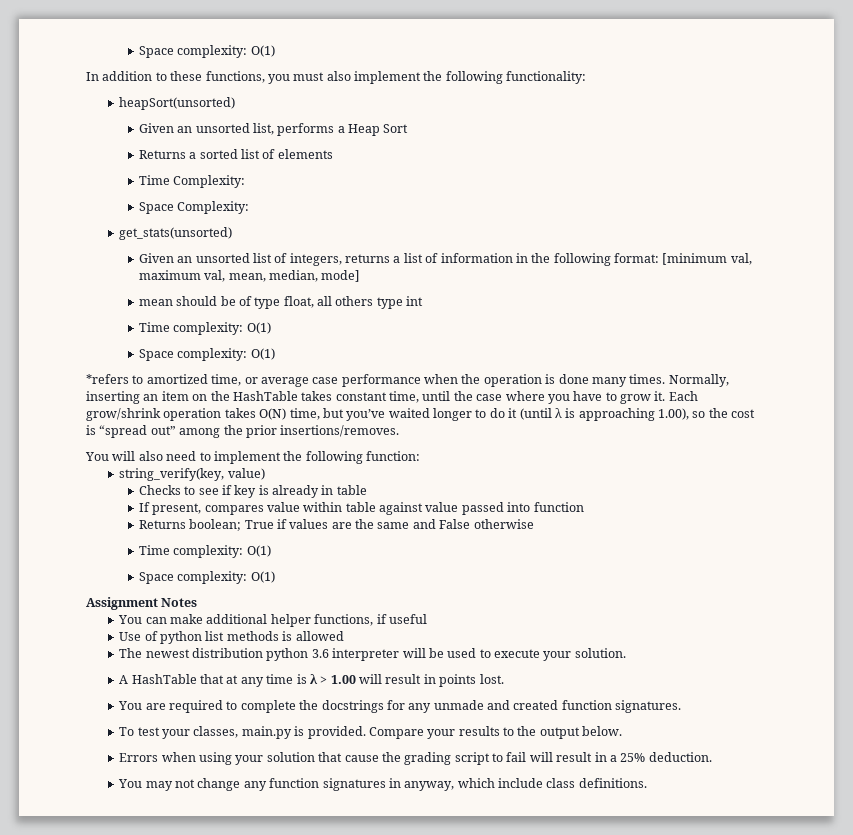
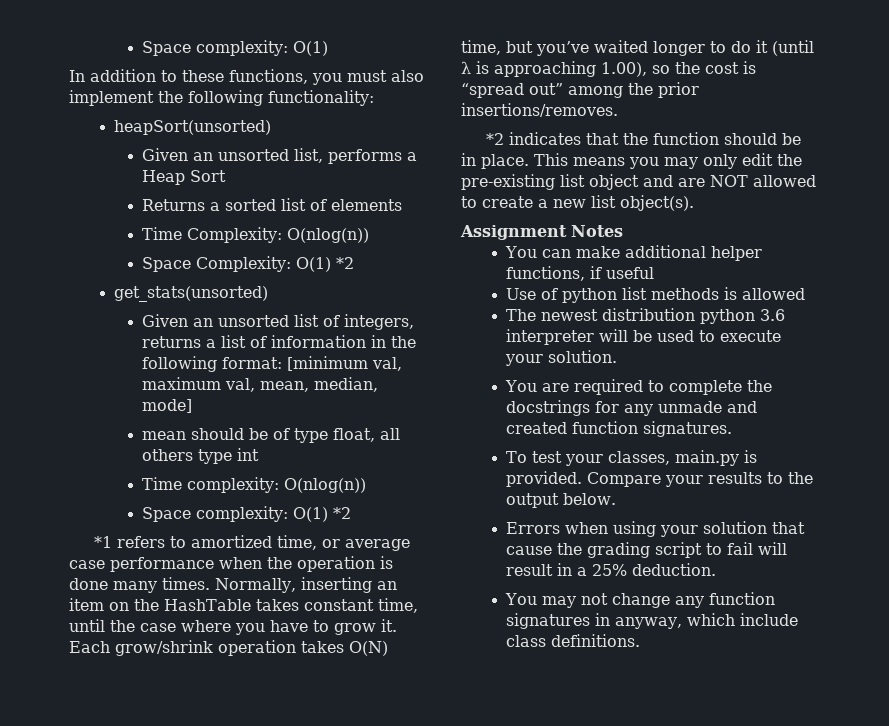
- Time Complexity:
+ Time Complexity: O(nlog(n))
- Space Complexity:
+ Space Complexity: O(1) *2
  mean should be of type float, all others type int
- Time complexity: O(1)
- Space complexity: O(1)
- *refers to amortized time, or average case performance when the operation is done many times.
+ Time complexity: O(nlog(n))
+ Space complexity: O(1) *2
+ *1 refers to amortized time, or average case performance when the operation is done many times.
- You will also need to implement the following function:
- string_verify(key, value)
- Checks to see if key is already in table
- If present, compares value within table against value passed into function
- Returns boolean; True if values are the same and False otherwise
- Time complexity: O(1)
- Space complexity: O(1)
+ *2 indicates that the function should be in place. This means you may only edit the pre-existing list object and are NOT allowed to create a new list object(s).
- A HashTable that at any time is λ > 1.00 will result in points lost.

